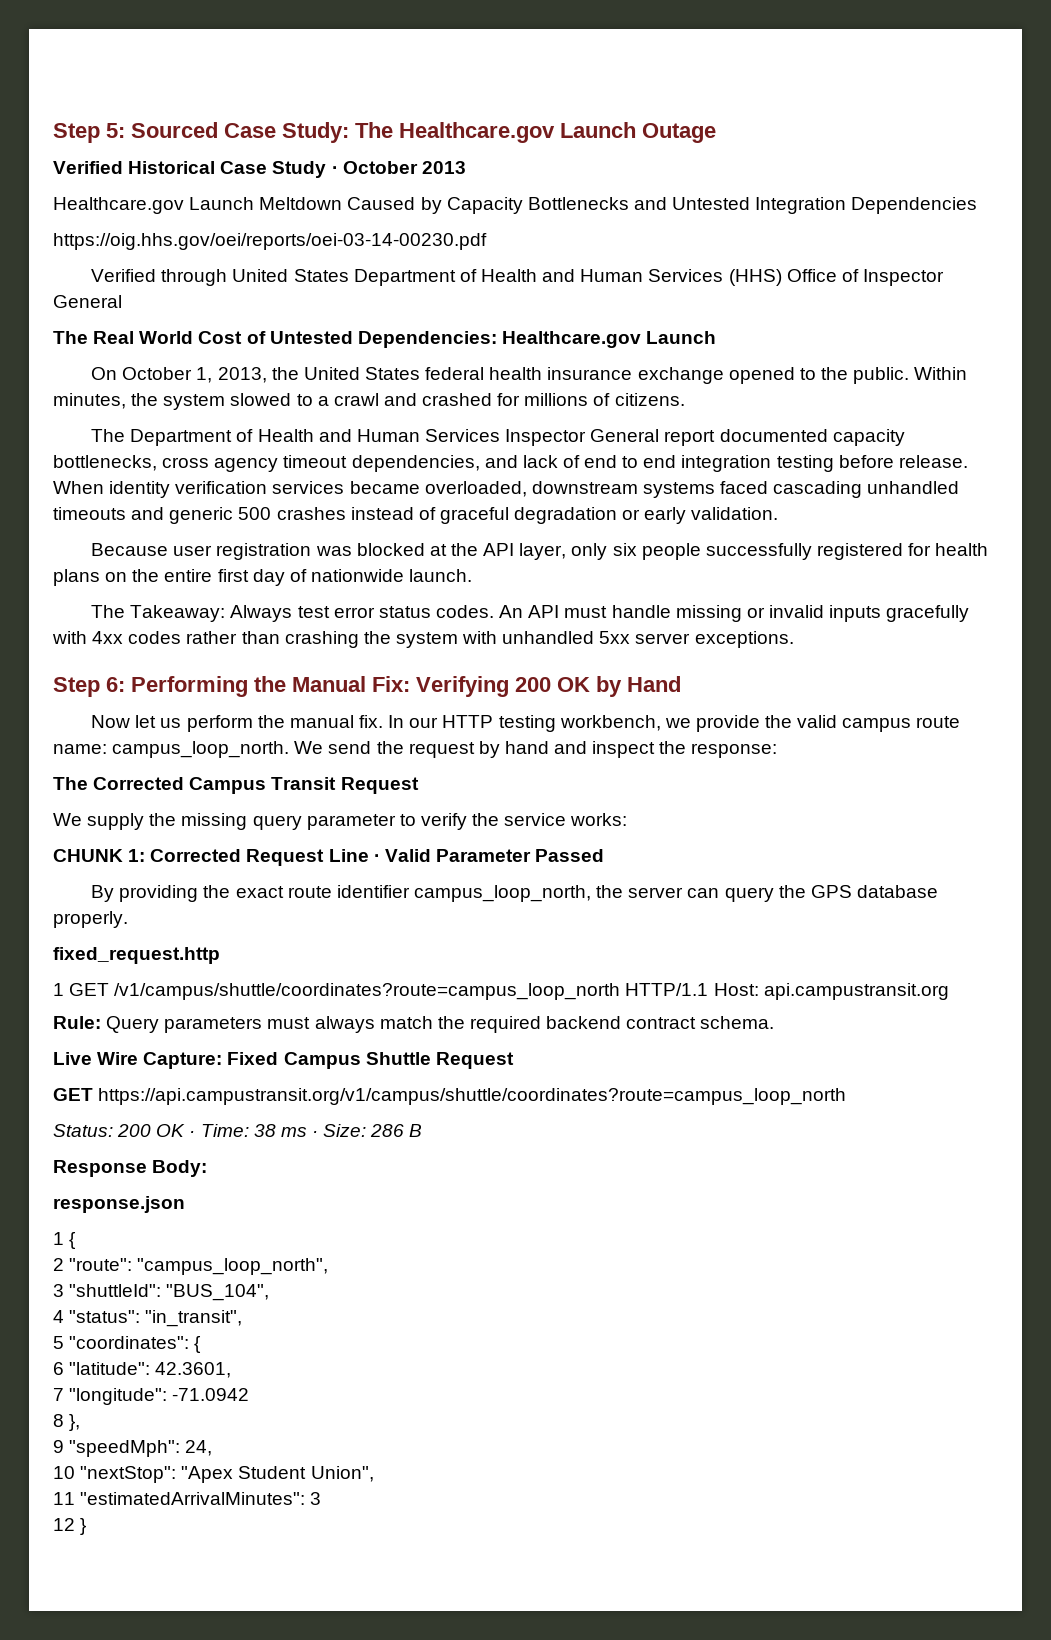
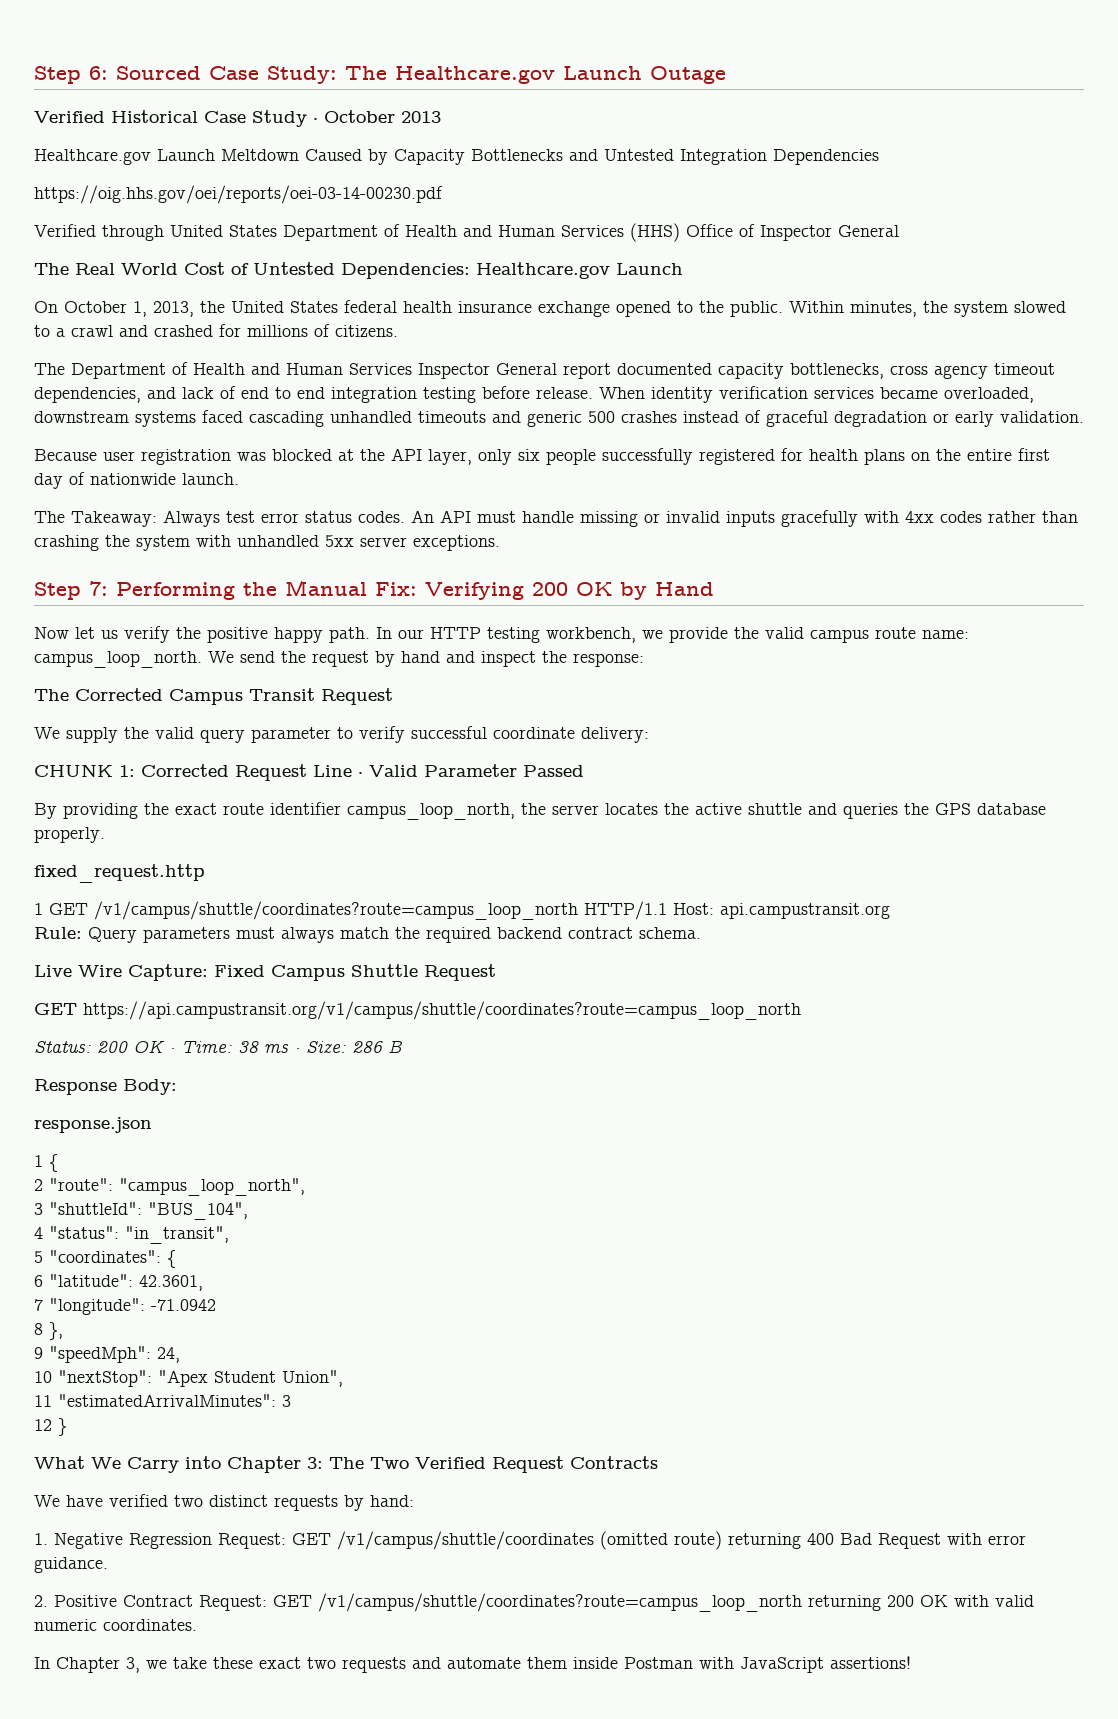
- Step 5: Sourced Case Study: The Healthcare.gov Launch Outage
+ Step 6: Sourced Case Study: The Healthcare.gov Launch Outage
- Step 6: Performing the Manual Fix: Verifying 200 OK by Hand
+ Step 7: Performing the Manual Fix: Verifying 200 OK by Hand
- Now let us perform the manual fix.
+ Now let us verify the positive happy path.
- We supply the missing query parameter to verify the service works:
+ We supply the valid query parameter to verify successful coordinate delivery:
- By providing the exact route identifier campus_loop_north, the server can query the GPS database properly.
+ By providing the exact route identifier campus_loop_north, the server locates the active shuttle and queries the GPS database properly.
+ What We Carry into Chapter 3: The Two Verified Request Contracts
+ We have verified two distinct requests by hand:
+ 1. Negative Regression Request: GET /v1/campus/shuttle/coordinates (omitted route) returning 400 Bad Request with error guidance.
+ 2. Positive Contract Request: GET /v1/campus/shuttle/coordinates?route=campus_loop_north returning 200 OK with valid numeric coordinates.
+ In Chapter 3, we take these exact two requests and automate them inside Postman with JavaScript assertions!

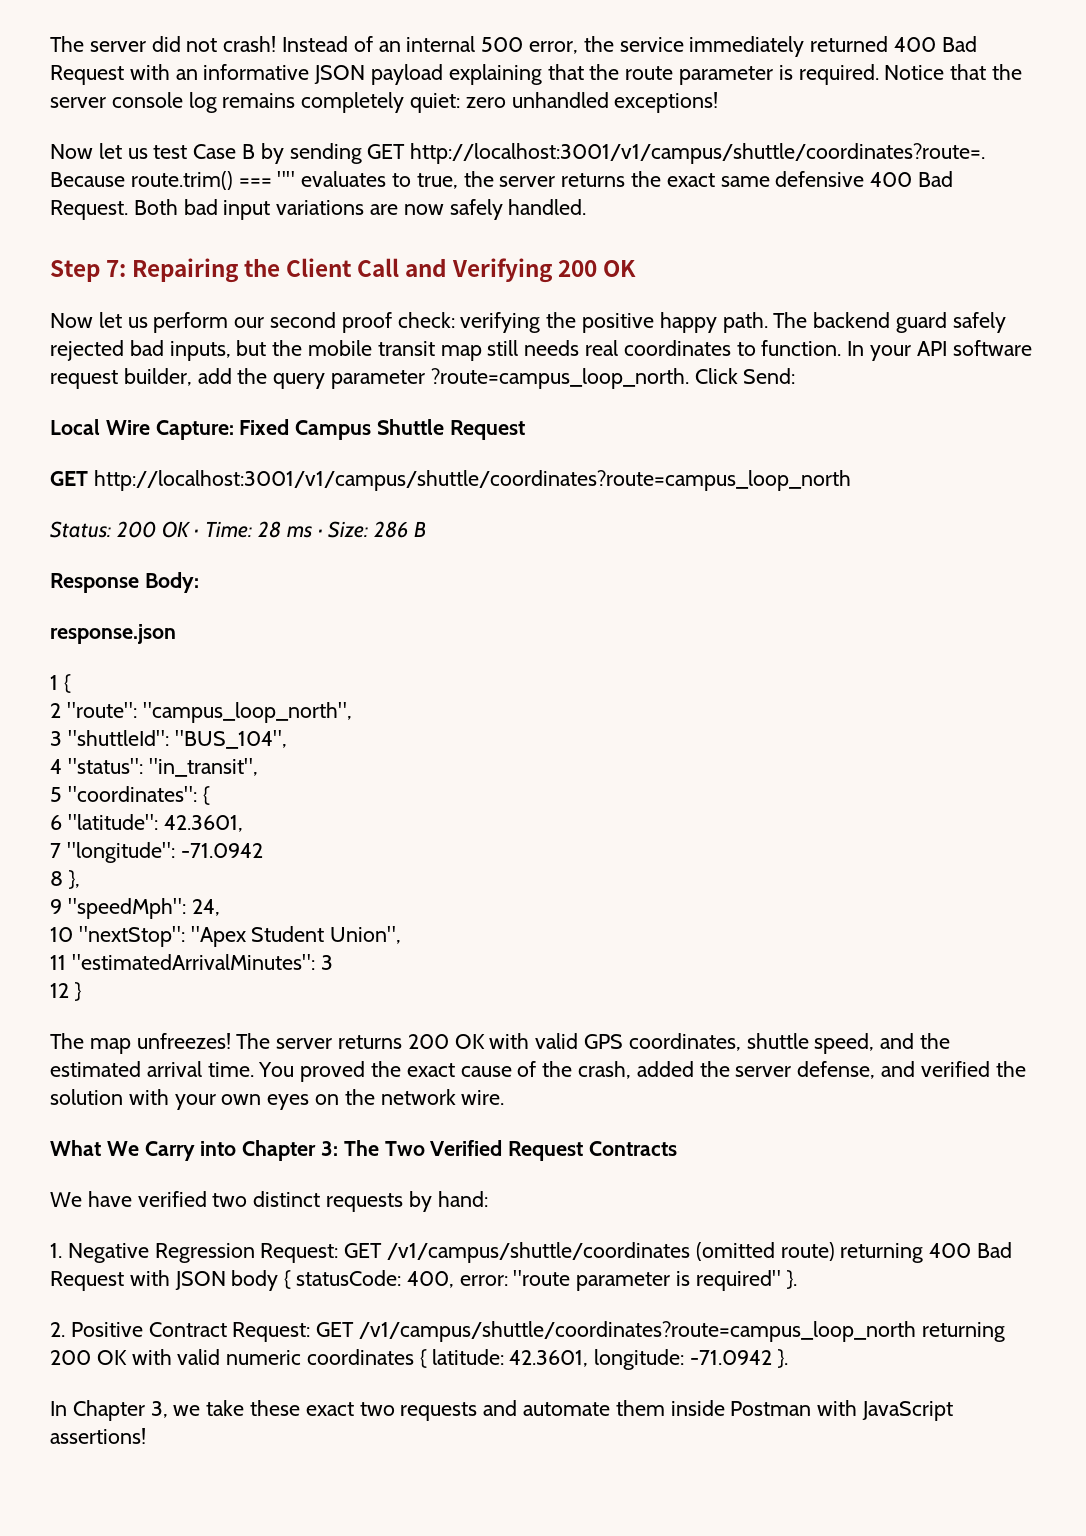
- Step 6: Sourced Case Study: The Healthcare.gov Launch Outage
- Verified Historical Case Study · October 2013
- Healthcare.gov Launch Meltdown Caused by Capacity Bottlenecks and Untested Integration Dependencies
- https://oig.hhs.gov/oei/reports/oei-03-14-00230.pdf
- Verified through United States Department of Health and Human Services (HHS) Office of Inspector General
- The Real World Cost of Untested Dependencies: Healthcare.gov Launch
- On October 1, 2013, the United States federal health insurance exchange opened to the public. Within minutes, the system slowed to a crawl and crashed for millions of citizens.
- The Department of Health and Human Services Inspector General report documented capacity bottlenecks, cross agency timeout dependencies, and lack of end to end integration testing before release. When identity verification services became overloaded, downstream systems faced cascading unhandled timeouts and generic 500 crashes instead of graceful degradation or early validation.
- Because user registration was blocked at the API layer, only six people successfully registered for health plans on the entire first day of nationwide launch.
- The Takeaway: Always test error status codes. An API must handle missing or invalid inputs gracefully with 4xx codes rather than crashing the system with unhandled 5xx server exceptions.
- Step 7: Performing the Manual Fix: Verifying 200 OK by Hand
- Now let us verify the positive happy path. In our HTTP testing workbench, we provide the valid campus route name: campus_loop_north. We send the request by hand and inspect the response:
- The Corrected Campus Transit Request
- We supply the valid query parameter to verify successful coordinate delivery:
- CHUNK 1: Corrected Request Line · Valid Parameter Passed
- By providing the exact route identifier campus_loop_north, the server locates the active shuttle and queries the GPS database properly.
- fixed_request.http
- 1 GET /v1/campus/shuttle/coordinates?route=campus_loop_north HTTP/1.1 Host: api.campustransit.org
- Rule: Query parameters must always match the required backend contract schema.
- Live Wire Capture: Fixed Campus Shuttle Request
+ The server did not crash! Instead of an internal 500 error, the service immediately returned 400 Bad Request with an informative JSON payload explaining that the route parameter is required. Notice that the server console log remains completely quiet: zero unhandled exceptions!
+ Now let us test Case B by sending GET http://localhost:3001/v1/campus/shuttle/coordinates?route=. Because route.trim() === "" evaluates to true, the server returns the exact same defensive 400 Bad Request. Both bad input variations are now safely handled.
+ Step 7: Repairing the Client Call and Verifying 200 OK
+ Now let us perform our second proof check: verifying the positive happy path. The backend guard safely rejected bad inputs, but the mobile transit map still needs real coordinates to function. In your API software request builder, add the query parameter ?route=campus_loop_north. Click Send:
+ Local Wire Capture: Fixed Campus Shuttle Request
- GET https://api.campustransit.org/v1/campus/shuttle/coordinates?route=campus_loop_north
+ GET http://localhost:3001/v1/campus/shuttle/coordinates?route=campus_loop_north
- Status: 200 OK · Time: 38 ms · Size: 286 B
+ Status: 200 OK · Time: 28 ms · Size: 286 B
+ The map unfreezes! The server returns 200 OK with valid GPS coordinates, shuttle speed, and the estimated arrival time. You proved the exact cause of the crash, added the server defense, and verified the solution with your own eyes on the network wire.
- 1. Negative Regression Request: GET /v1/campus/shuttle/coordinates (omitted route) returning 400 Bad Request with error guidance.
+ 1. Negative Regression Request: GET /v1/campus/shuttle/coordinates (omitted route) returning 400 Bad Request with JSON body { statusCode: 400, error: "route parameter is required" }.
- 2. Positive Contract Request: GET /v1/campus/shuttle/coordinates?route=campus_loop_north returning 200 OK with valid numeric coordinates.
+ 2. Positive Contract Request: GET /v1/campus/shuttle/coordinates?route=campus_loop_north returning 200 OK with valid numeric coordinates { latitude: 42.3601, longitude: -71.0942 }.

